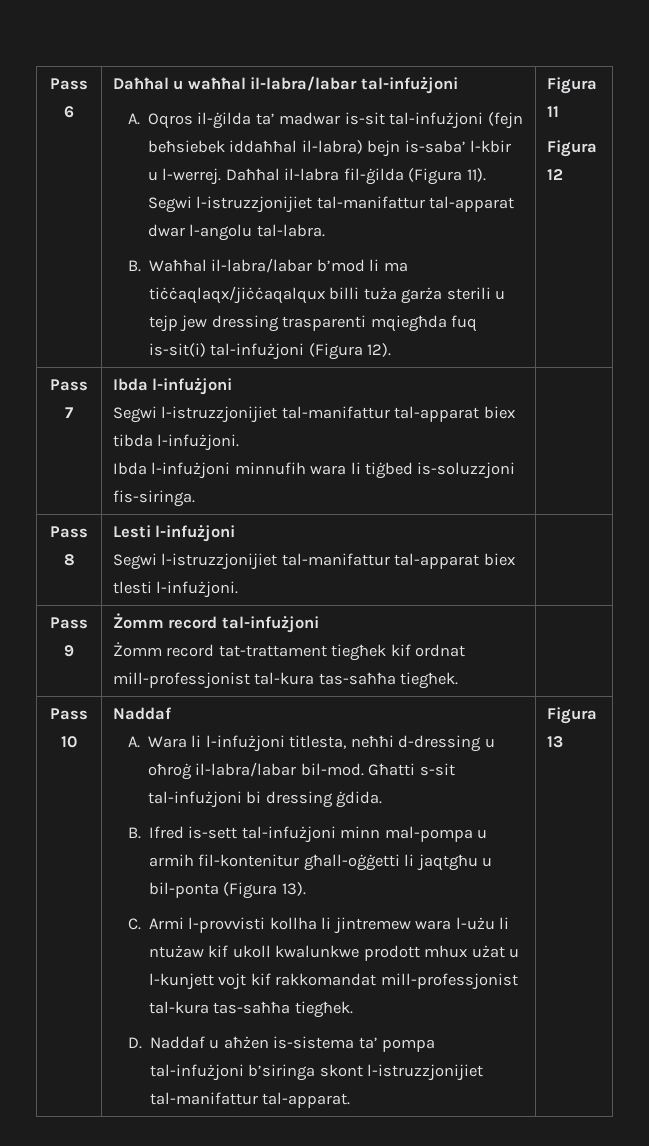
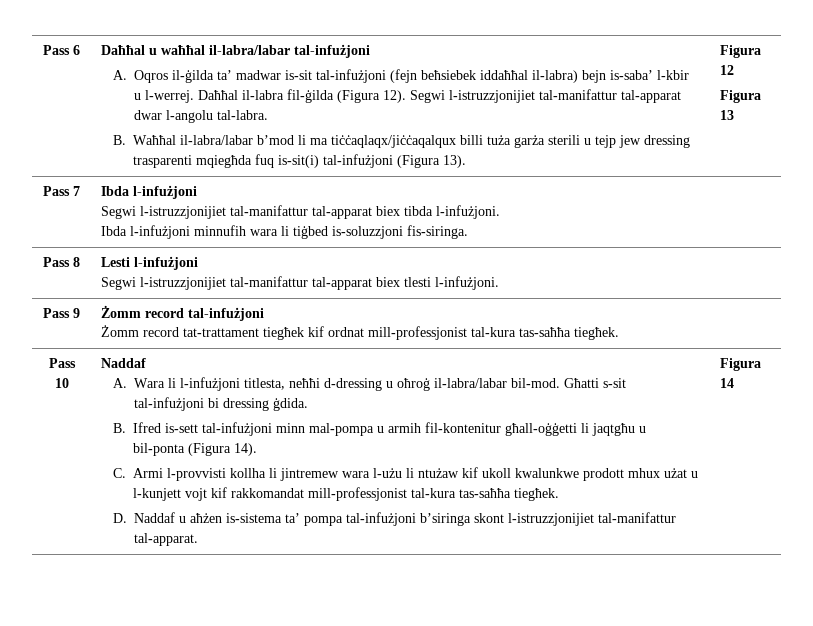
- Daħħal il-labra fil-ġilda (Figura 11).
+ Daħħal il-labra fil-ġilda (Figura 12).
- B. Waħħal il-labra/labar b’mod li ma tiċċaqlaqx/jiċċaqalqux billi tuża garża sterili u tejp jew dressing trasparenti mqiegħda fuq is-sit(i) tal-infużjoni (Figura 12). | Figura 11
- Figura 12
+ B. Waħħal il-labra/labar b’mod li ma tiċċaqlaqx/jiċċaqalqux billi tuża garża sterili u tejp jew dressing trasparenti mqiegħda fuq is-sit(i) tal-infużjoni (Figura 13). | Figura 12
+ Figura 13
- B. Ifred is-sett tal-infużjoni minn mal-pompa u armih fil-kontenitur għall-oġġetti li jaqtgħu u bil-ponta (Figura 13).
+ B. Ifred is-sett tal-infużjoni minn mal-pompa u armih fil-kontenitur għall-oġġetti li jaqtgħu u bil-ponta (Figura 14).
- Figura 13
+ Figura 14

